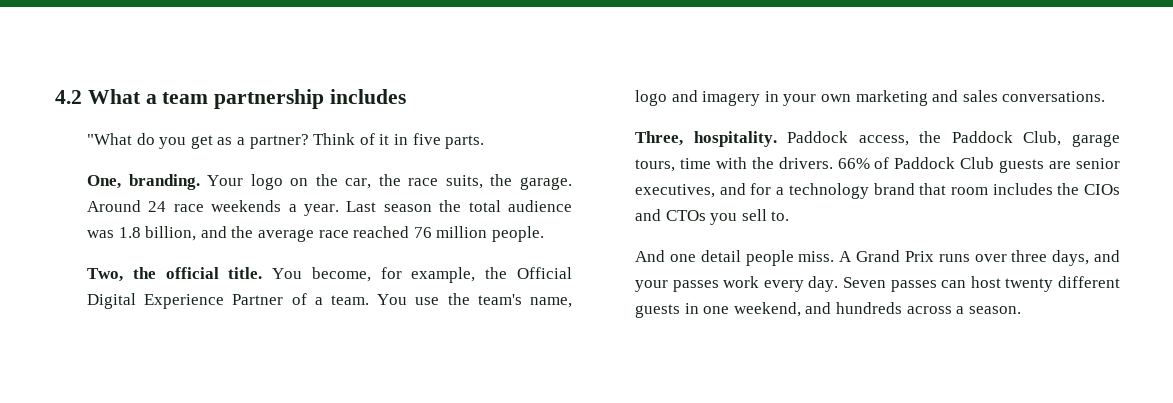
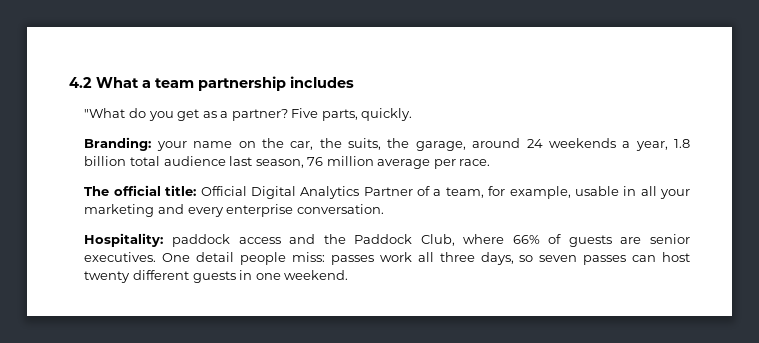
- Think of it in five parts.
- One, branding. Your logo on the car, the race suits, the garage. Around 24 race weekends a year. Last season the total audience was 1.8 billion, and the average race reached 76 million people.
- Two, the official title. You become, for example, the Official Digital Experience Partner of a team. You use the team's name, logo and imagery in your own marketing and sales conversations.
- Three, hospitality. Paddock access, the Paddock Club, garage tours, time with the drivers. 66% of Paddock Club guests are senior executives, and for a technology brand that room includes the CIOs and CTOs you sell to.
- And one detail people miss. A Grand Prix runs over three days, and your passes work every day. Seven passes can host twenty different guests in one weekend, and hundreds across a season.
+ Five parts, quickly.
+ Branding: your name on the car, the suits, the garage, around 24 weekends a year, 1.8 billion total audience last season, 76 million average per race.
+ The official title: Official Digital Analytics Partner of a team, for example, usable in all your marketing and every enterprise conversation.
+ Hospitality: paddock access and the Paddock Club, where 66% of guests are senior executives. One detail people miss: passes work all three days, so seven passes can host twenty different guests in one weekend.

